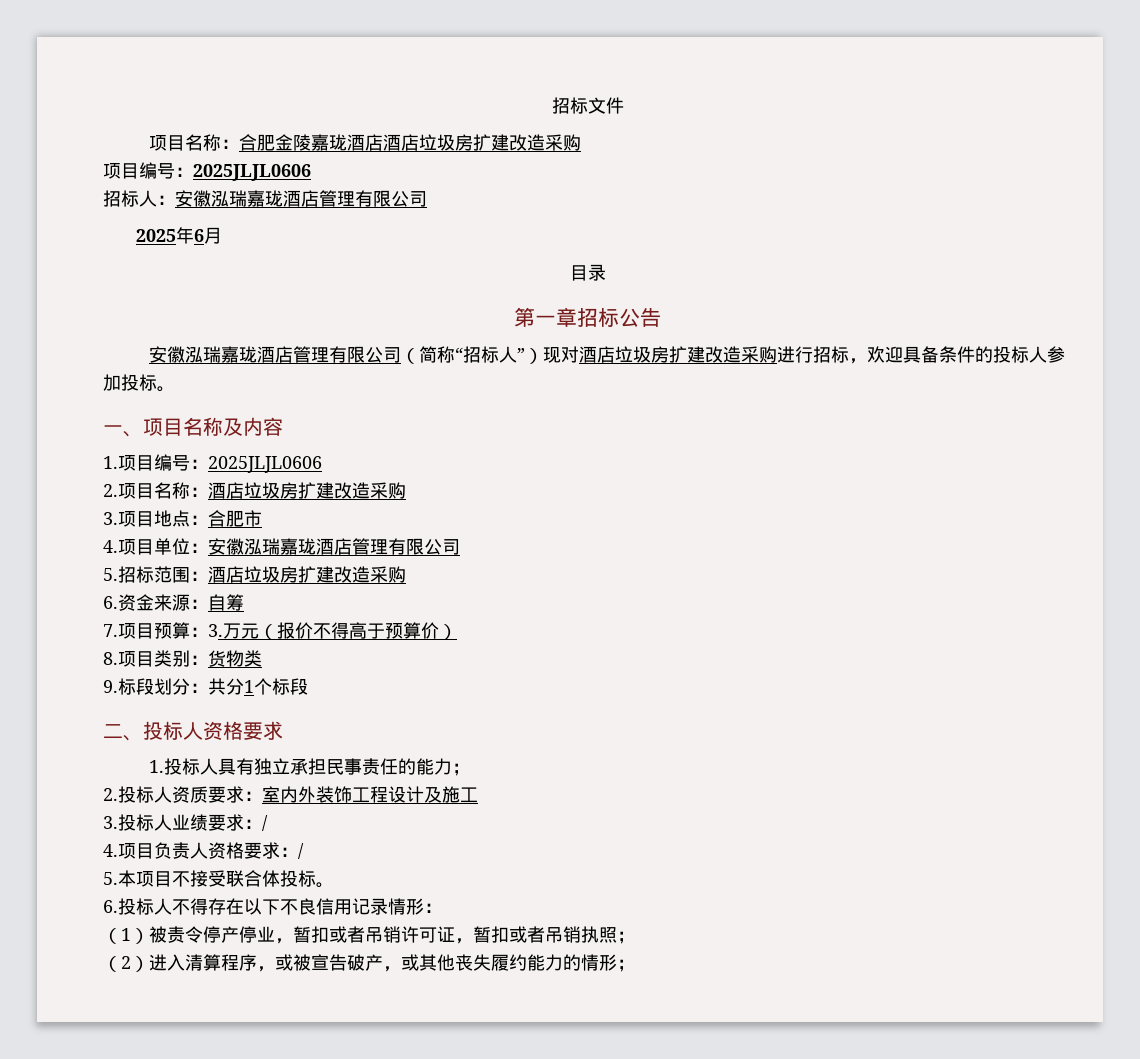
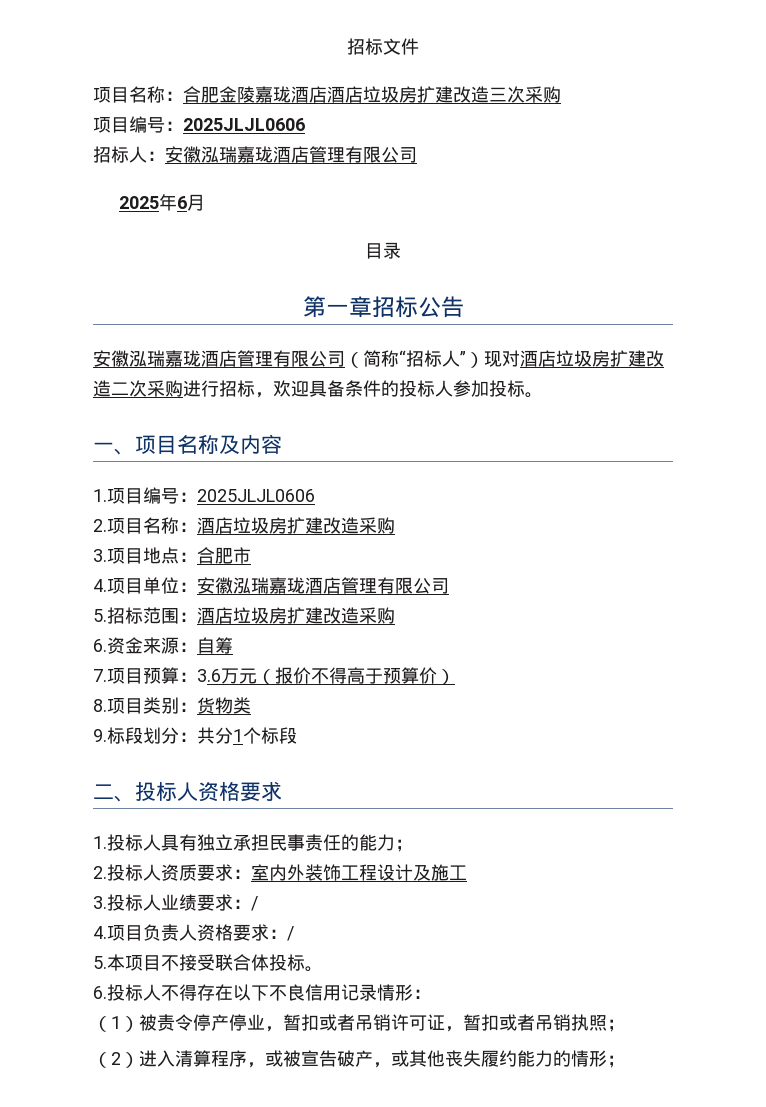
- 项目名称：合肥金陵嘉珑酒店酒店垃圾房扩建改造采购
+ 项目名称：合肥金陵嘉珑酒店酒店垃圾房扩建改造三次采购
- 安徽泓瑞嘉珑酒店管理有限公司（简称“招标人”）现对酒店垃圾房扩建改造采购进行招标，欢迎具备条件的投标人参加投标。
+ 安徽泓瑞嘉珑酒店管理有限公司（简称“招标人”）现对酒店垃圾房扩建改造二次采购进行招标，欢迎具备条件的投标人参加投标。
- 7.项目预算：3.万元（报价不得高于预算价）
+ 7.项目预算：3.6万元（报价不得高于预算价）

